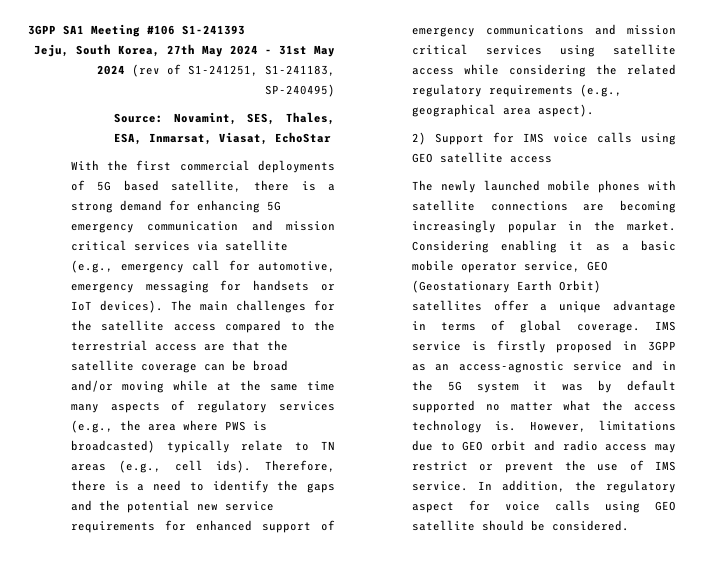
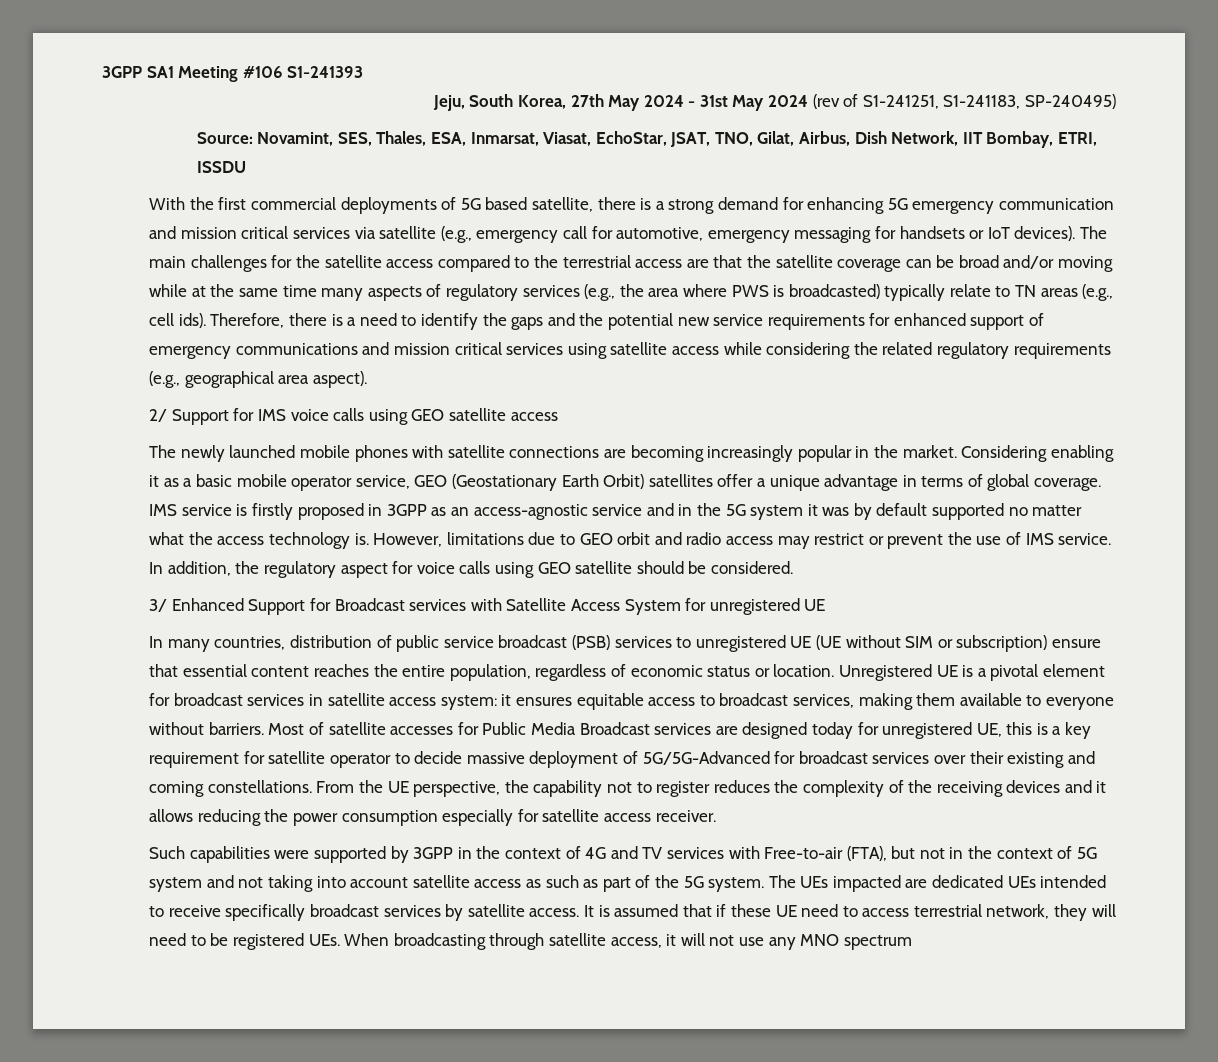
- Source: Novamint, SES, Thales, ESA, Inmarsat, Viasat, EchoStar
+ Source: Novamint, SES, Thales, ESA, Inmarsat, Viasat, EchoStar, JSAT, TNO, Gilat, Airbus, Dish Network, IIT Bombay, ETRI, ISSDU
- 2) Support for IMS voice calls using GEO satellite access
+ 2/ Support for IMS voice calls using GEO satellite access
+ 3/ Enhanced Support for Broadcast services with Satellite Access System for unregistered UE
+ In many countries, distribution of public service broadcast (PSB) services to unregistered UE (UE without SIM or subscription) ensure that essential content reaches the entire population, regardless of economic status or location. Unregistered UE is a pivotal element for broadcast services in satellite access system: it ensures equitable access to broadcast services, making them available to everyone without barriers. Most of satellite accesses for Public Media Broadcast services are designed today for unregistered UE, this is a key requirement for satellite operator to decide massive deployment of 5G/5G-Advanced for broadcast services over their existing and coming constellations. From the UE perspective, the capability not to register reduces the complexity of the receiving devices and it allows reducing the power consumption especially for satellite access receiver.
+ Such capabilities were supported by 3GPP in the context of 4G and TV services with Free-to-air (FTA), but not in the context of 5G system and not taking into account satellite access as such as part of the 5G system. The UEs impacted are dedicated UEs intended to receive specifically broadcast services by satellite access. It is assumed that if these UE need to access terrestrial network, they will need to be registered UEs. When broadcasting through satellite access, it will not use any MNO spectrum

